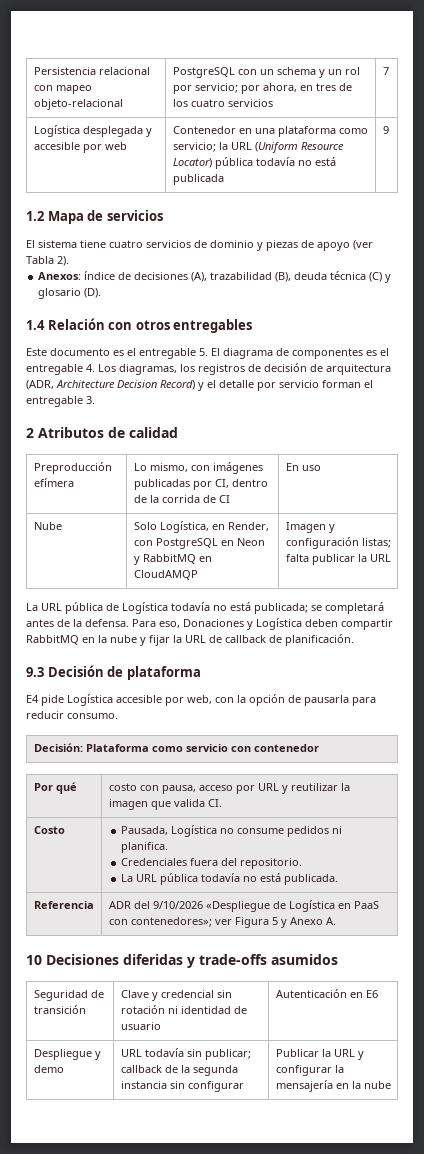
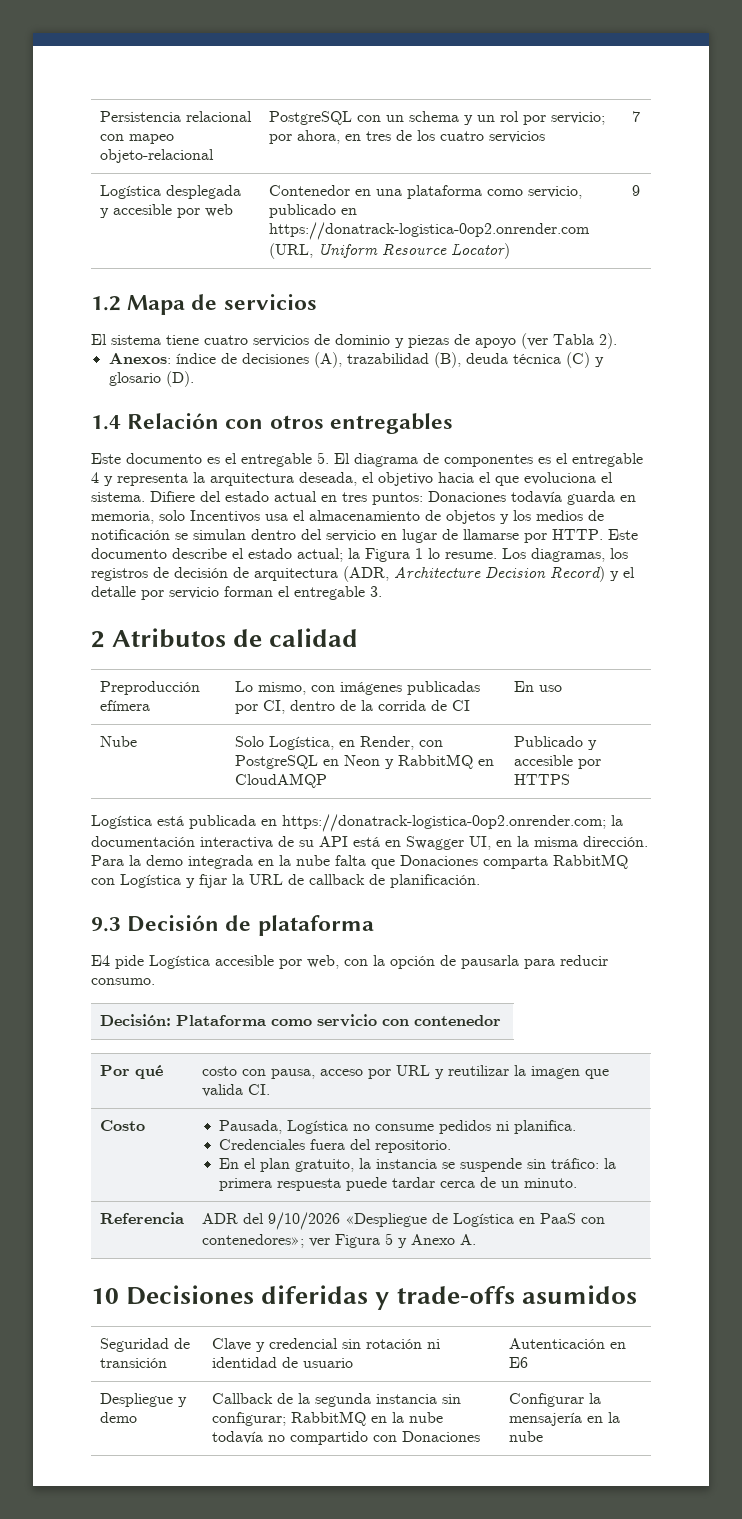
- Logística desplegada y accesible por web | Contenedor en una plataforma como servicio; la URL (Uniform Resource Locator) pública todavía no está publicada | 9
+ Logística desplegada y accesible por web | Contenedor en una plataforma como servicio, publicado en https://donatrack-logistica-0op2.onrender.com (URL, Uniform Resource Locator) | 9
- Este documento es el entregable 5. El diagrama de componentes es el entregable 4. Los diagramas, los registros de decisión de arquitectura (ADR, Architecture Decision Record) y el detalle por servicio forman el entregable 3.
+ Este documento es el entregable 5. El diagrama de componentes es el entregable 4 y representa la arquitectura deseada, el objetivo hacia el que evoluciona el sistema. Difiere del estado actual en tres puntos: Donaciones todavía guarda en memoria, solo Incentivos usa el almacenamiento de objetos y los medios de notificación se simulan dentro del servicio en lugar de llamarse por HTTP. Este documento describe el estado actual; la Figura 1 lo resume. Los diagramas, los registros de decisión de arquitectura (ADR, Architecture Decision Record) y el detalle por servicio forman el entregable 3.
- Nube | Solo Logística, en Render, con PostgreSQL en Neon y RabbitMQ en CloudAMQP | Imagen y configuración listas; falta publicar la URL
- La URL pública de Logística todavía no está publicada; se completará antes de la defensa. Para eso, Donaciones y Logística deben compartir RabbitMQ en la nube y fijar la URL de callback de planificación.
+ Nube | Solo Logística, en Render, con PostgreSQL en Neon y RabbitMQ en CloudAMQP | Publicado y accesible por HTTPS
+ Logística está publicada en https://donatrack-logistica-0op2.onrender.com; la documentación interactiva de su API está en Swagger UI, en la misma dirección. Para la demo integrada en la nube falta que Donaciones comparta RabbitMQ con Logística y fijar la URL de callback de planificación.
  Costo | Pausada, Logística no consume pedidos ni planifica.
  Credenciales fuera del repositorio.
- La URL pública todavía no está publicada.
+ En el plan gratuito, la instancia se suspende sin tráfico: la primera respuesta puede tardar cerca de un minuto.
- Despliegue y demo | URL todavía sin publicar; callback de la segunda instancia sin configurar | Publicar la URL y configurar la mensajería en la nube
+ Despliegue y demo | Callback de la segunda instancia sin configurar; RabbitMQ en la nube todavía no compartido con Donaciones | Configurar la mensajería en la nube

